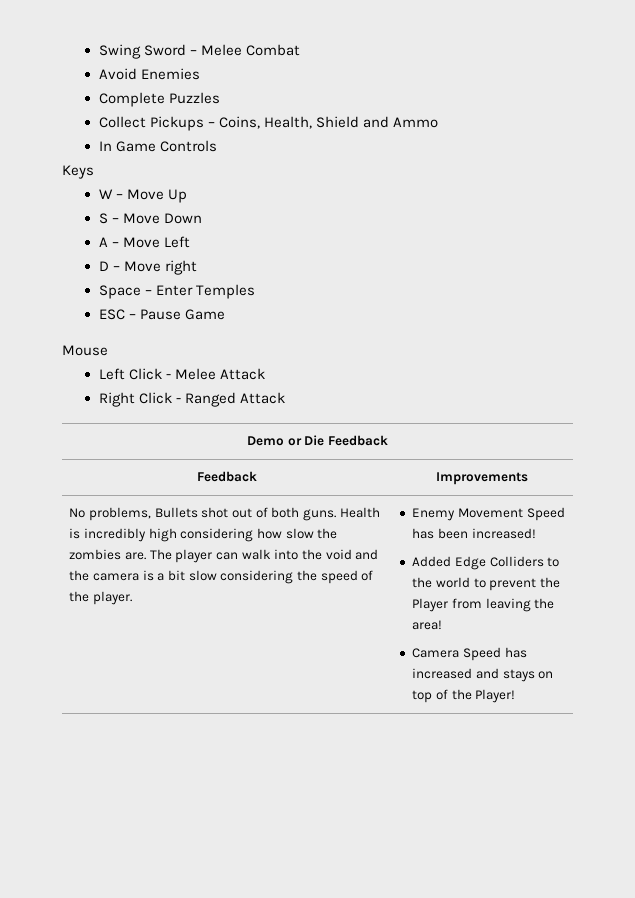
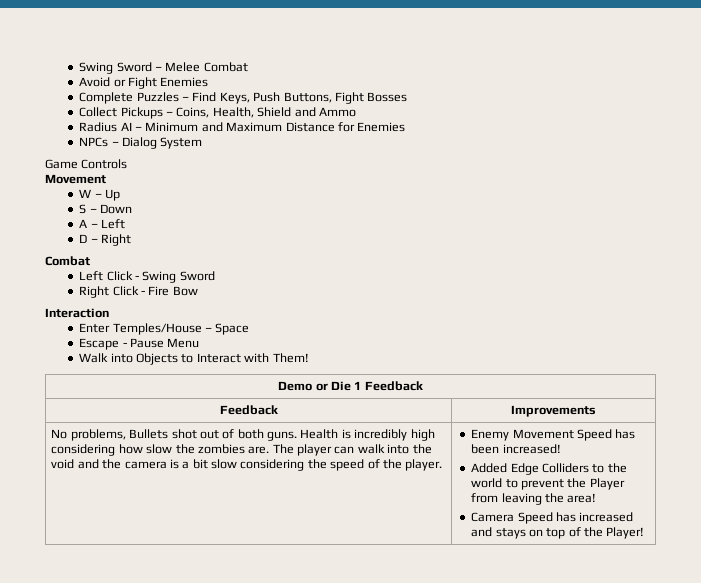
- Avoid Enemies
+ Avoid or Fight Enemies
- Complete Puzzles
+ Complete Puzzles – Find Keys, Push Buttons, Fight Bosses
- In Game Controls
- Keys
+ Radius AI – Minimum and Maximum Distance for Enemies
+ NPCs – Dialog System
+ Game Controls
+ Movement
- W – Move Up
+ W – Up
- S – Move Down
+ S – Down
- A – Move Left
+ A – Left
- D – Move right
- Space – Enter Temples
- ESC – Pause Game
- Mouse
+ D – Right
+ Combat
- Left Click - Melee Attack
+ Left Click - Swing Sword
- Right Click - Ranged Attack
+ Right Click - Fire Bow
+ Interaction
+ Enter Temples/House – Space
+ Escape - Pause Menu
+ Walk into Objects to Interact with Them!
- Demo or Die Feedback
+ Demo or Die 1 Feedback

